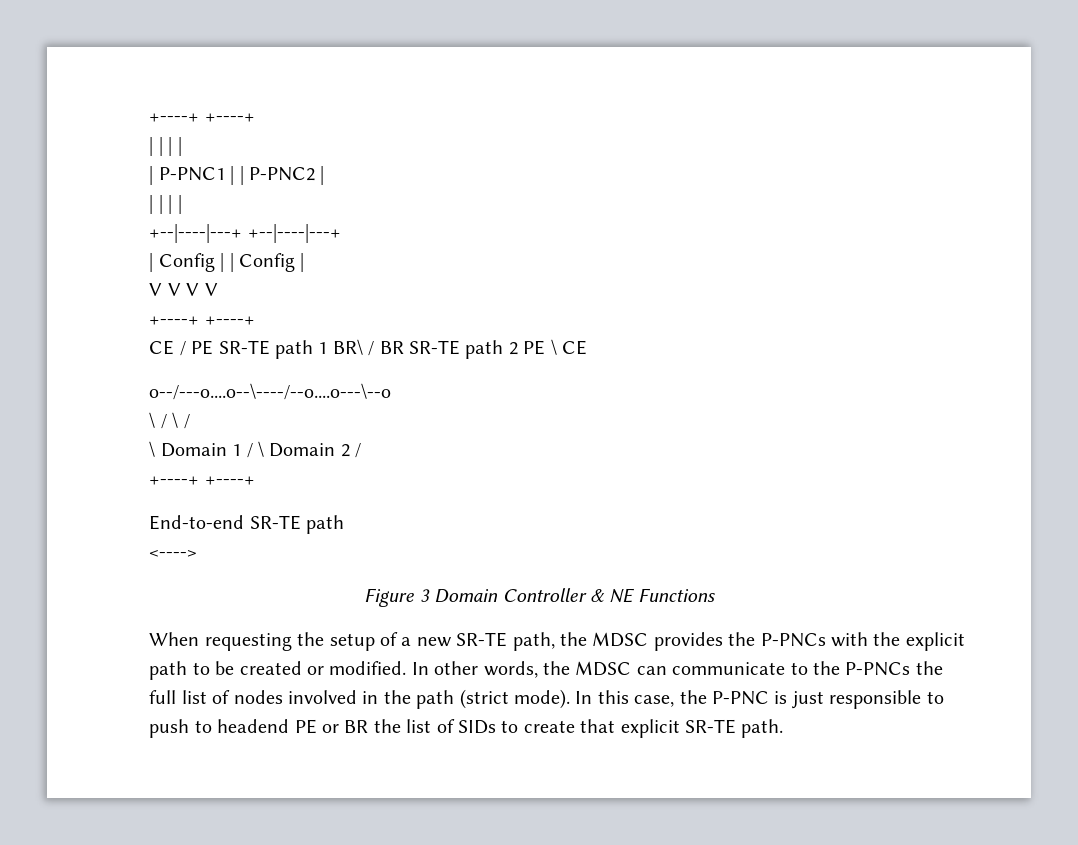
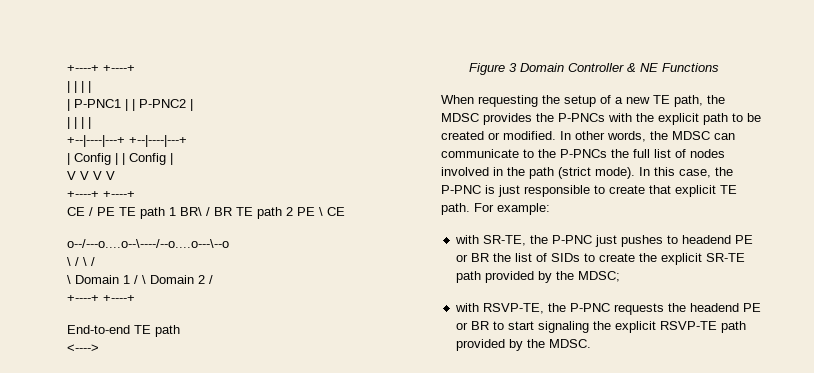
- CE / PE SR-TE path 1 BR\ / BR SR-TE path 2 PE \ CE
+ CE / PE TE path 1 BR\ / BR TE path 2 PE \ CE
- End-to-end SR-TE path
+ End-to-end TE path
- When requesting the setup of a new SR-TE path, the MDSC provides the P-PNCs with the explicit path to be created or modified.
+ When requesting the setup of a new TE path, the MDSC provides the P-PNCs with the explicit path to be created or modified.
- In this case, the P-PNC is just responsible to push to headend PE or BR the list of SIDs to create that explicit SR-TE path.
+ In this case, the P-PNC is just responsible to create that explicit TE path. For example:
+ with SR-TE, the P-PNC just pushes to headend PE or BR the list of SIDs to create the explicit SR-TE path provided by the MDSC;
+ with RSVP-TE, the P-PNC requests the headend PE or BR to start signaling the explicit RSVP-TE path provided by the MDSC.

